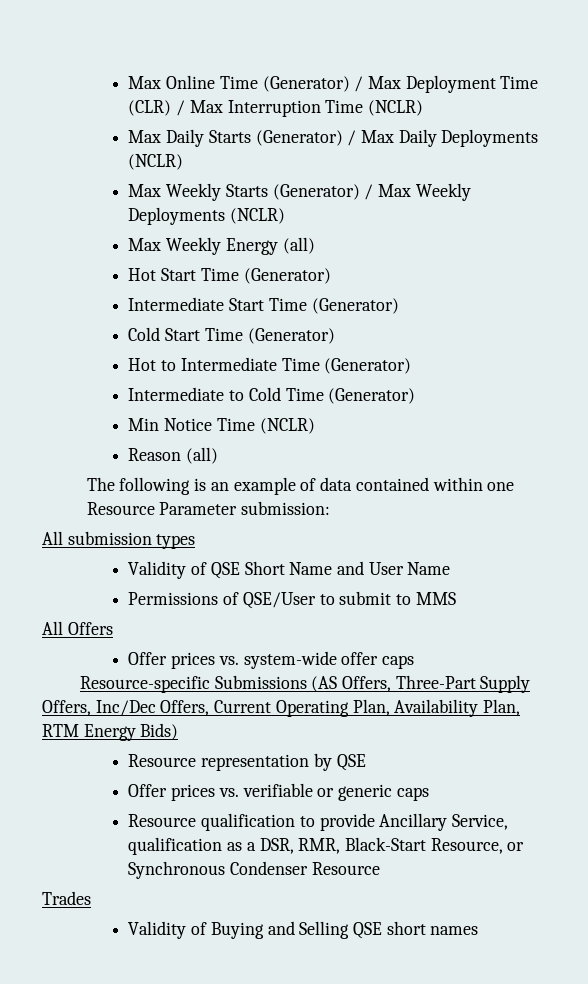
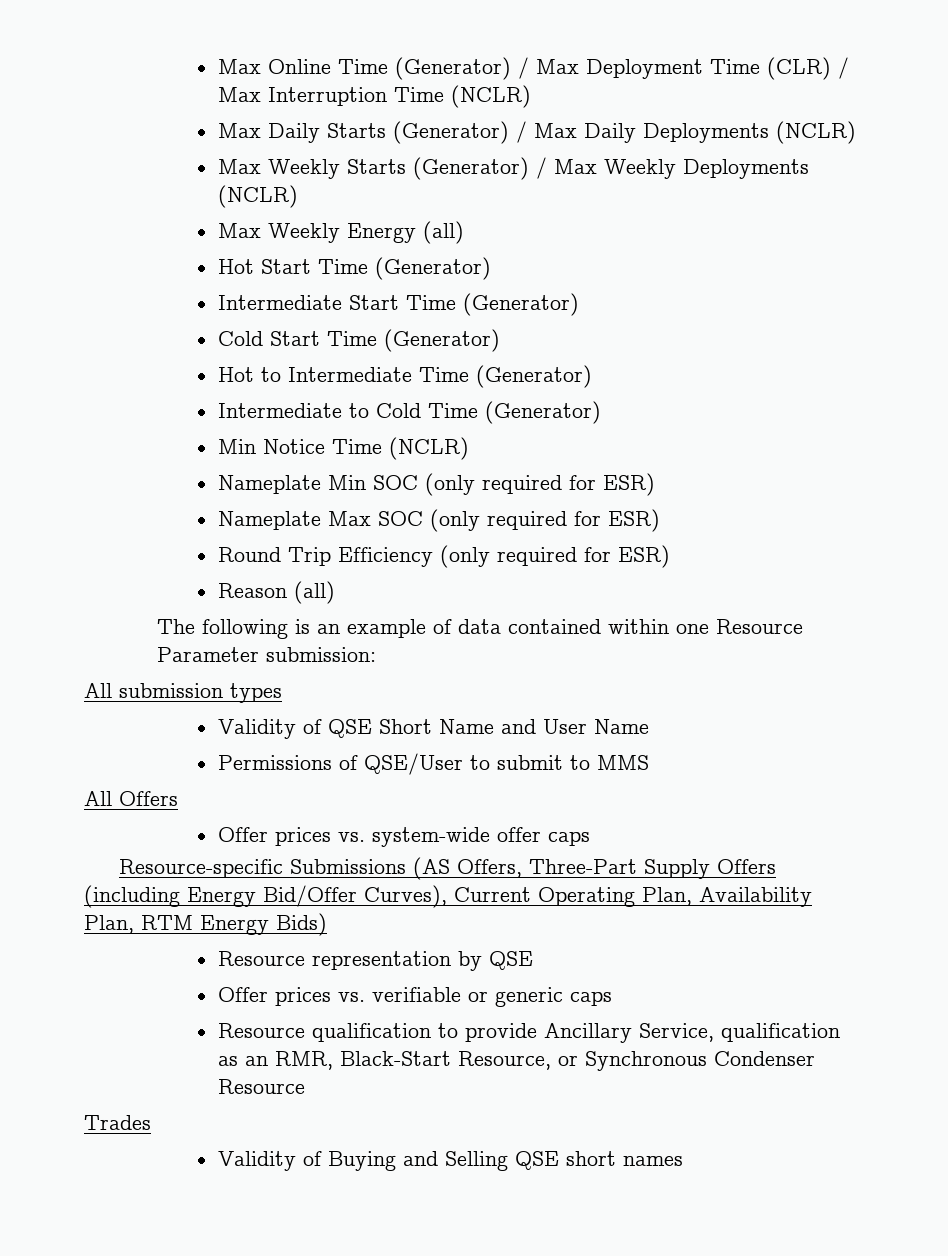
+ Nameplate Min SOC (only required for ESR)
+ Nameplate Max SOC (only required for ESR)
+ Round Trip Efficiency (only required for ESR)
- Resource-specific Submissions (AS Offers, Three-Part Supply Offers, Inc/Dec Offers, Current Operating Plan, Availability Plan, RTM Energy Bids)
+ Resource-specific Submissions (AS Offers, Three-Part Supply Offers (including Energy Bid/Offer Curves), Current Operating Plan, Availability Plan, RTM Energy Bids)
- Resource qualification to provide Ancillary Service, qualification as a DSR, RMR, Black-Start Resource, or Synchronous Condenser Resource
+ Resource qualification to provide Ancillary Service, qualification as an RMR, Black-Start Resource, or Synchronous Condenser Resource

